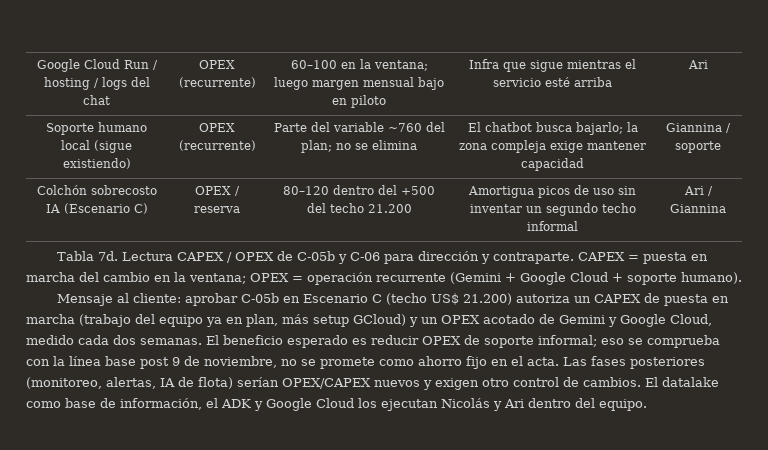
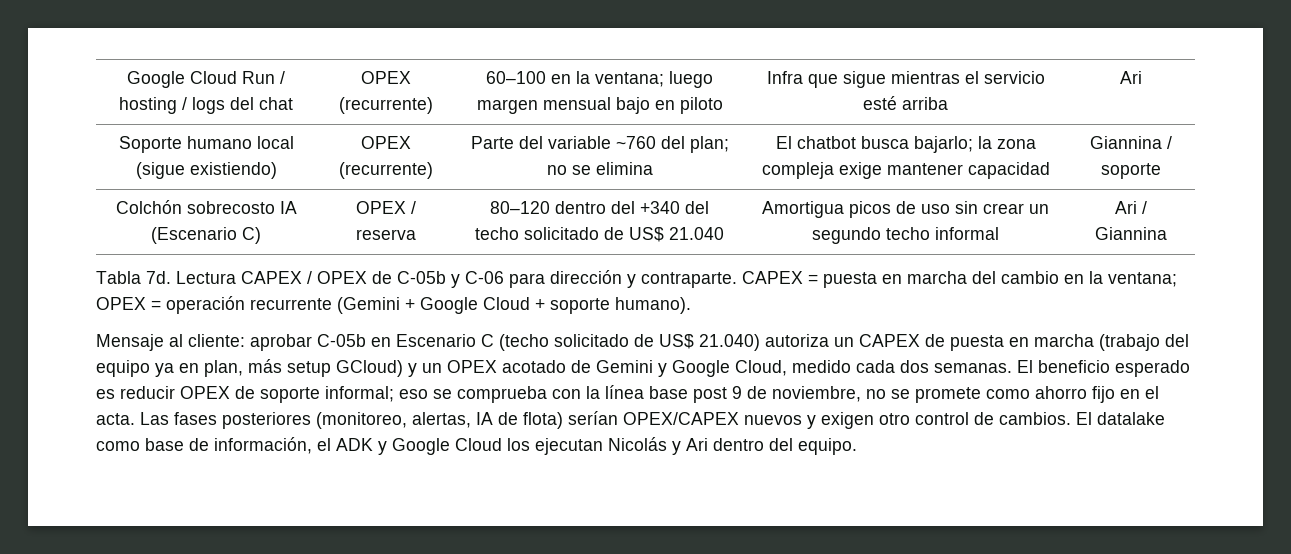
- Colchón sobrecosto IA (Escenario C) | OPEX / reserva | 80–120 dentro del +500 del techo 21.200 | Amortigua picos de uso sin inventar un segundo techo informal | Ari / Giannina
+ Colchón sobrecosto IA (Escenario C) | OPEX / reserva | 80–120 dentro del +340 del techo solicitado de US$ 21.040 | Amortigua picos de uso sin crear un segundo techo informal | Ari / Giannina
- Mensaje al cliente: aprobar C-05b en Escenario C (techo US$ 21.200) autoriza un CAPEX de puesta en marcha (trabajo del equipo ya en plan, más setup GCloud) y un OPEX acotado de Gemini y Google Cloud, medido cada dos semanas.
+ Mensaje al cliente: aprobar C-05b en Escenario C (techo solicitado de US$ 21.040) autoriza un CAPEX de puesta en marcha (trabajo del equipo ya en plan, más setup GCloud) y un OPEX acotado de Gemini y Google Cloud, medido cada dos semanas.

